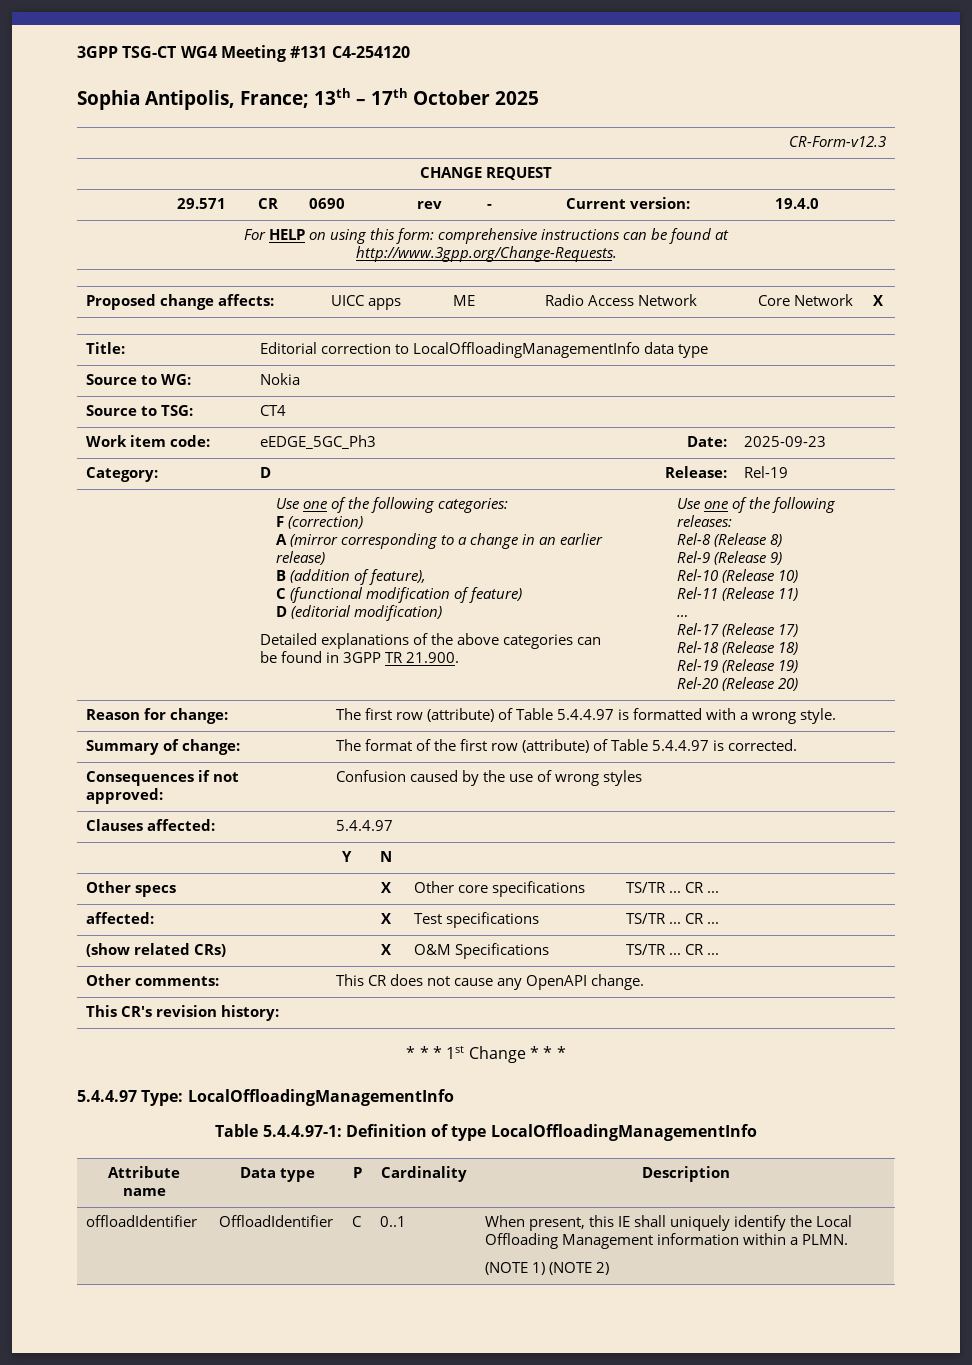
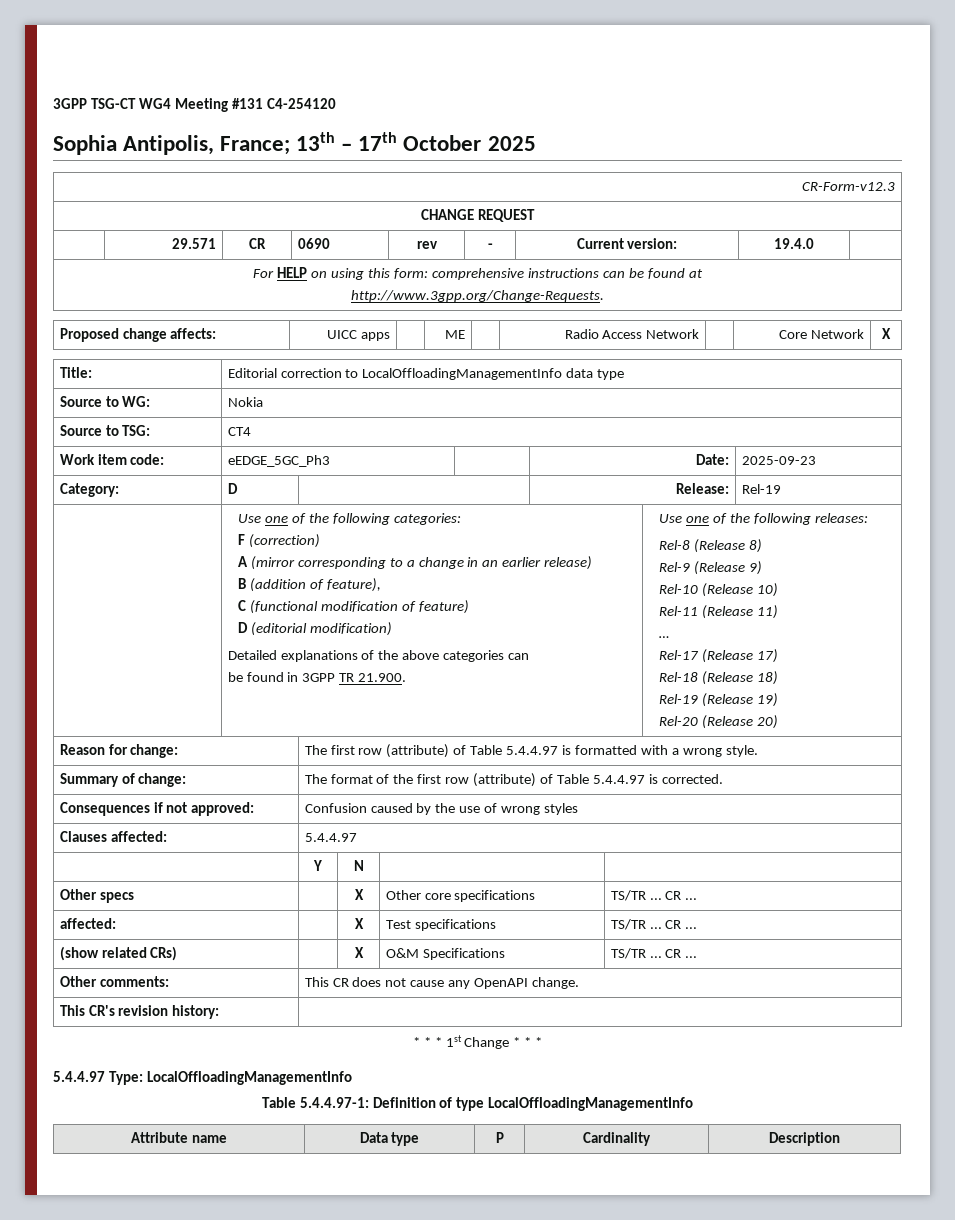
- offloadIdentifier | OffloadIdentifier | C | 0..1 | When present, this IE shall uniquely identify the Local Offloading Management information within a PLMN.
- (NOTE 1) (NOTE 2)

